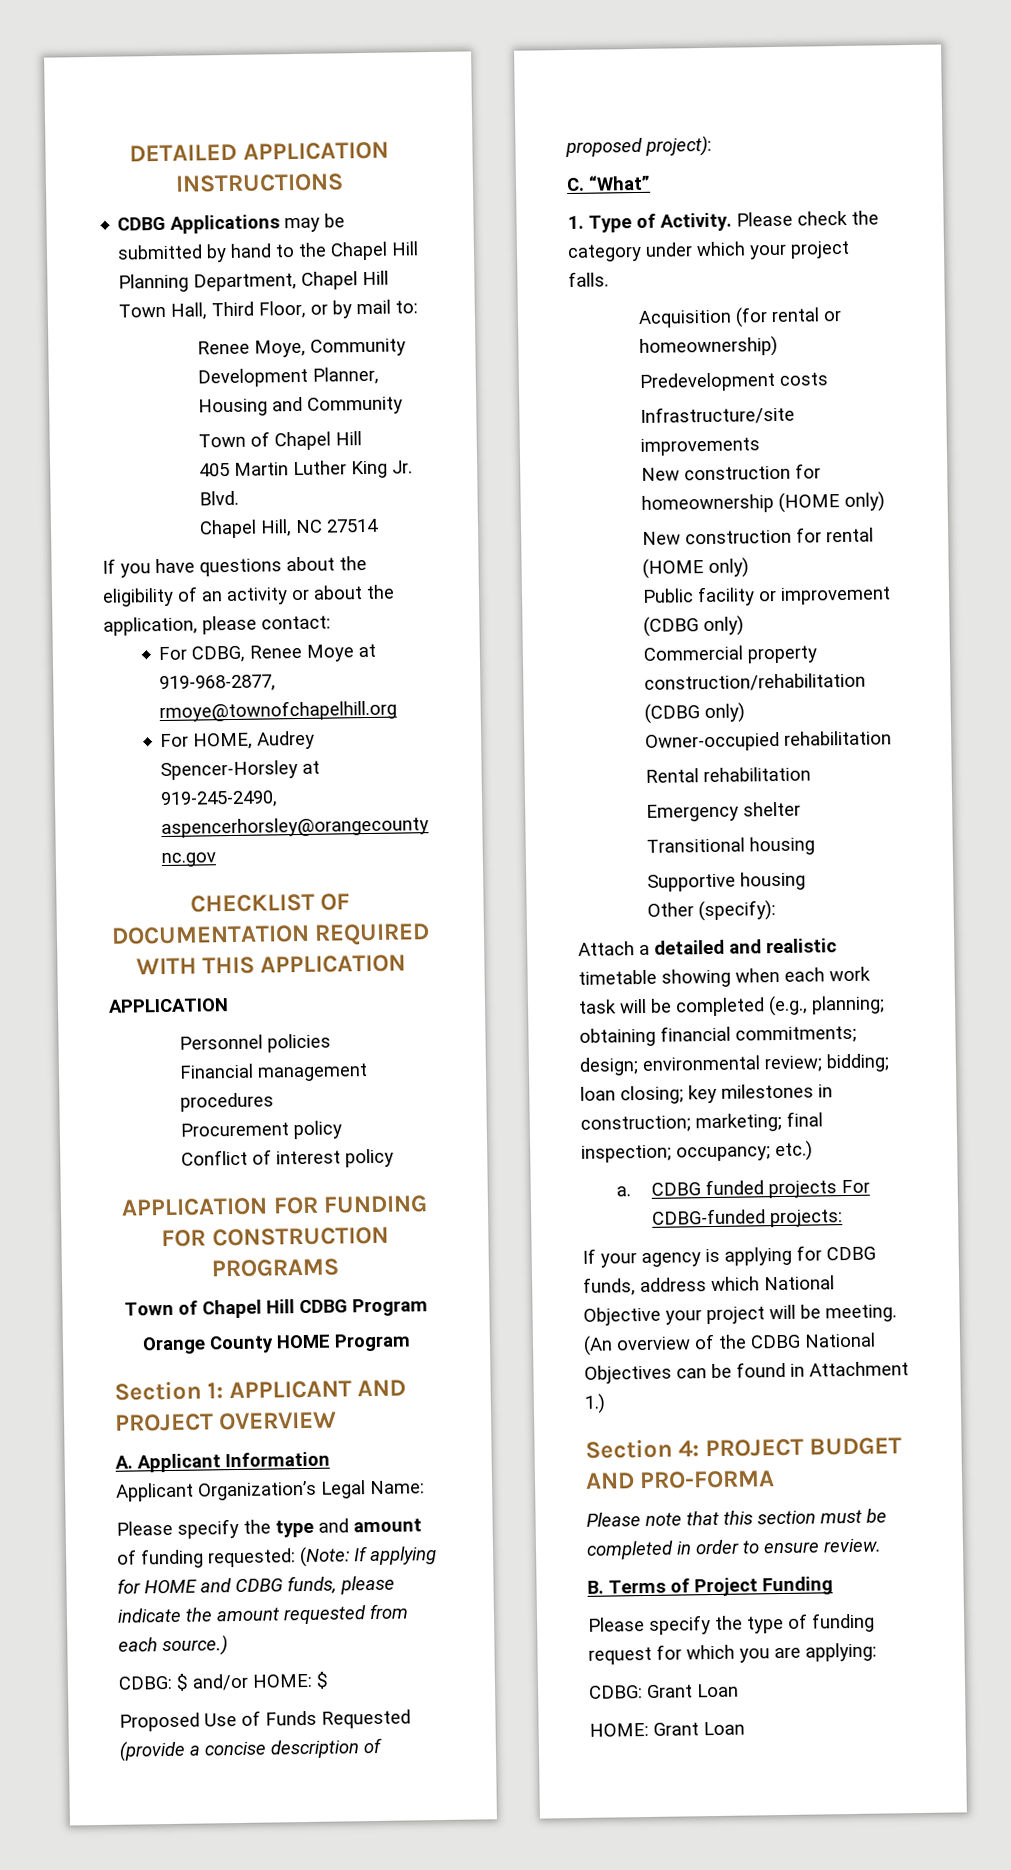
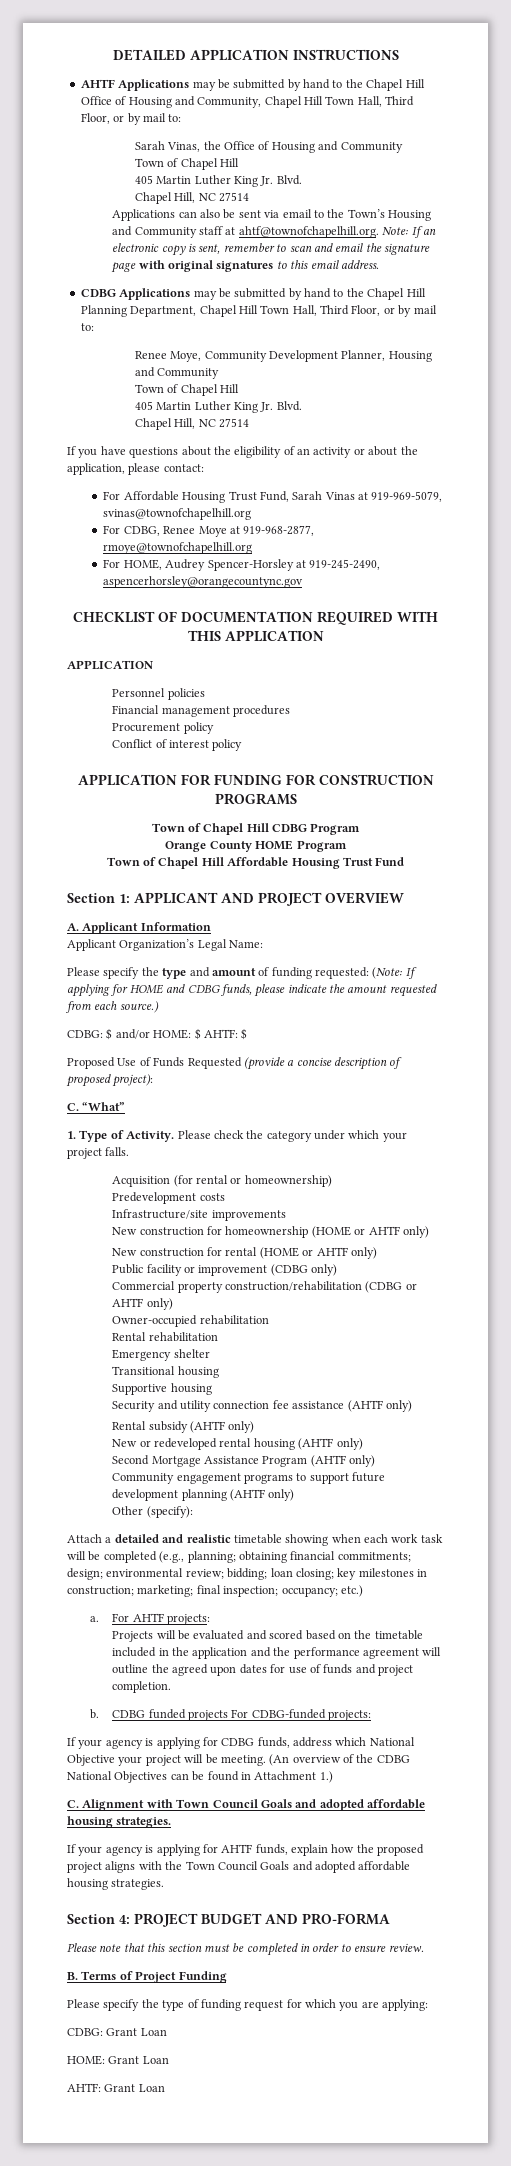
+ AHTF Applications may be submitted by hand to the Chapel Hill Office of Housing and Community, Chapel Hill Town Hall, Third Floor, or by mail to:
+ Sarah Vinas, the Office of Housing and Community
+ Town of Chapel Hill
+ 405 Martin Luther King Jr. Blvd.
+ Chapel Hill, NC 27514
+ Applications can also be sent via email to the Town’s Housing and Community staff at ahtf@townofchapelhill.org. Note: If an electronic copy is sent, remember to scan and email the signature page with original signatures to this email address.
+ For Affordable Housing Trust Fund, Sarah Vinas at 919-969-5079, svinas@townofchapelhill.org
+ Town of Chapel Hill Affordable Housing Trust Fund
- CDBG: $ and/or HOME: $
+ CDBG: $ and/or HOME: $ AHTF: $
- New construction for homeownership (HOME only)
+ New construction for homeownership (HOME or AHTF only)
- New construction for rental (HOME only)
+ New construction for rental (HOME or AHTF only)
- Commercial property construction/rehabilitation (CDBG only)
+ Commercial property construction/rehabilitation (CDBG or AHTF only)
+ Security and utility connection fee assistance (AHTF only)
+ Rental subsidy (AHTF only)
+ New or redeveloped rental housing (AHTF only)
+ Second Mortgage Assistance Program (AHTF only)
+ Community engagement programs to support future development planning (AHTF only)
+ For AHTF projects:
+ Projects will be evaluated and scored based on the timetable included in the application and the performance agreement will outline the agreed upon dates for use of funds and project completion.
+ b.
+ C. Alignment with Town Council Goals and adopted affordable housing strategies.
+ If your agency is applying for AHTF funds, explain how the proposed project aligns with the Town Council Goals and adopted affordable housing strategies.
+ AHTF: Grant Loan

